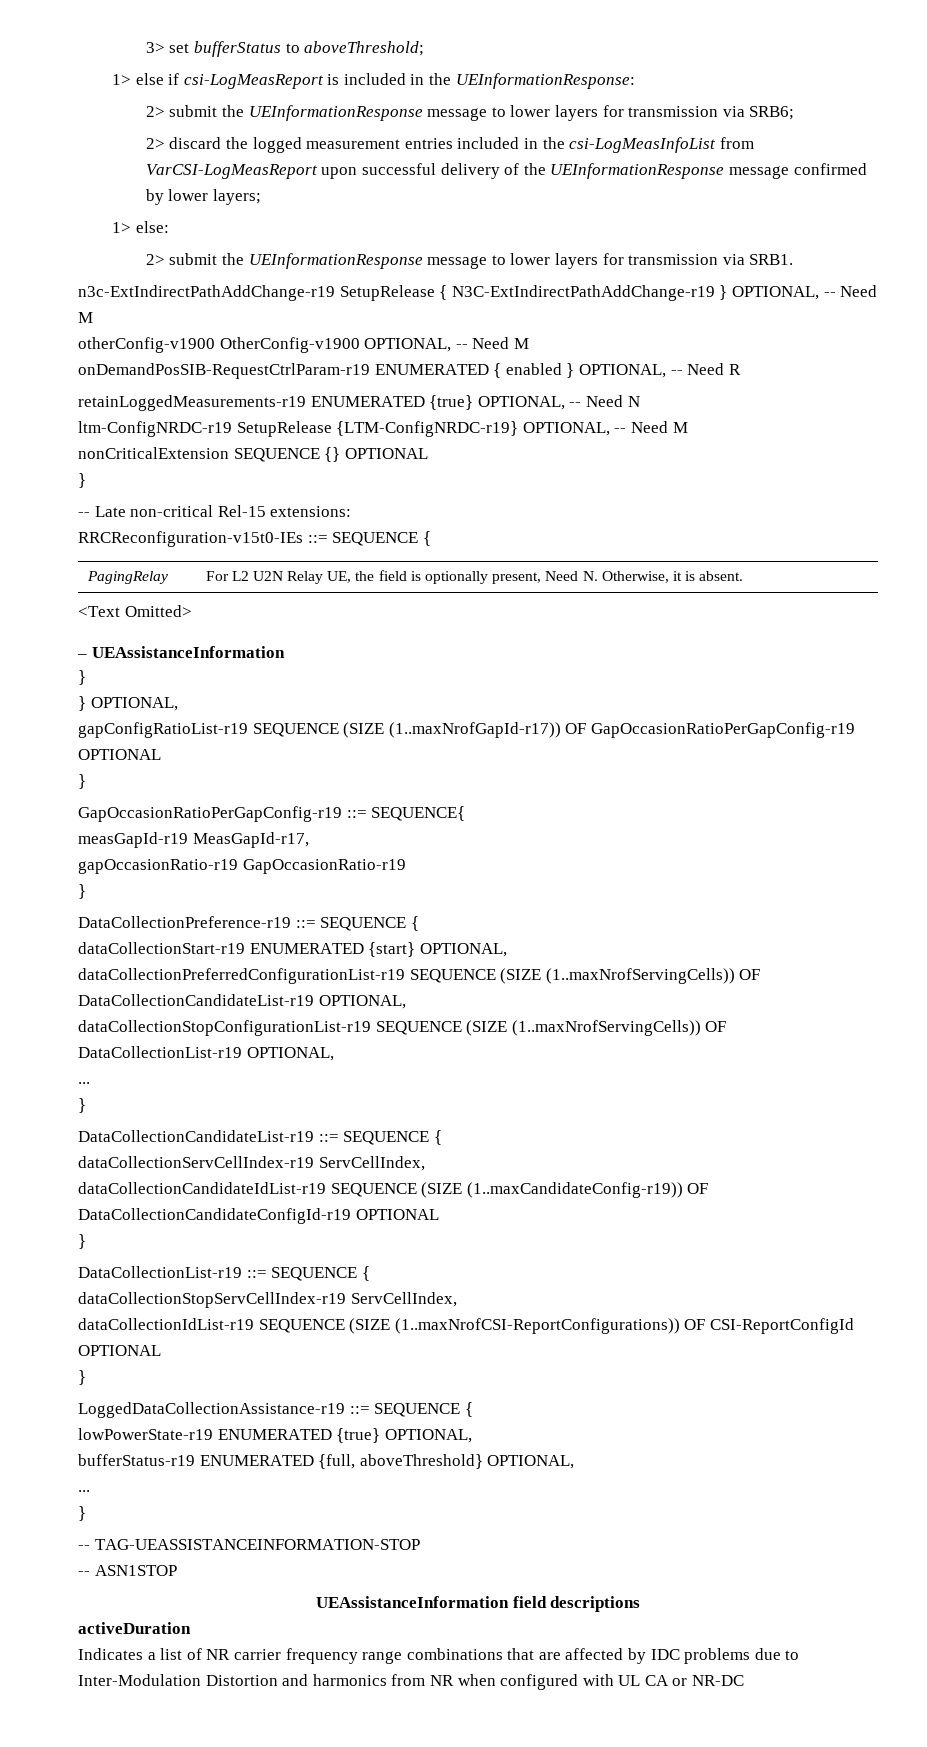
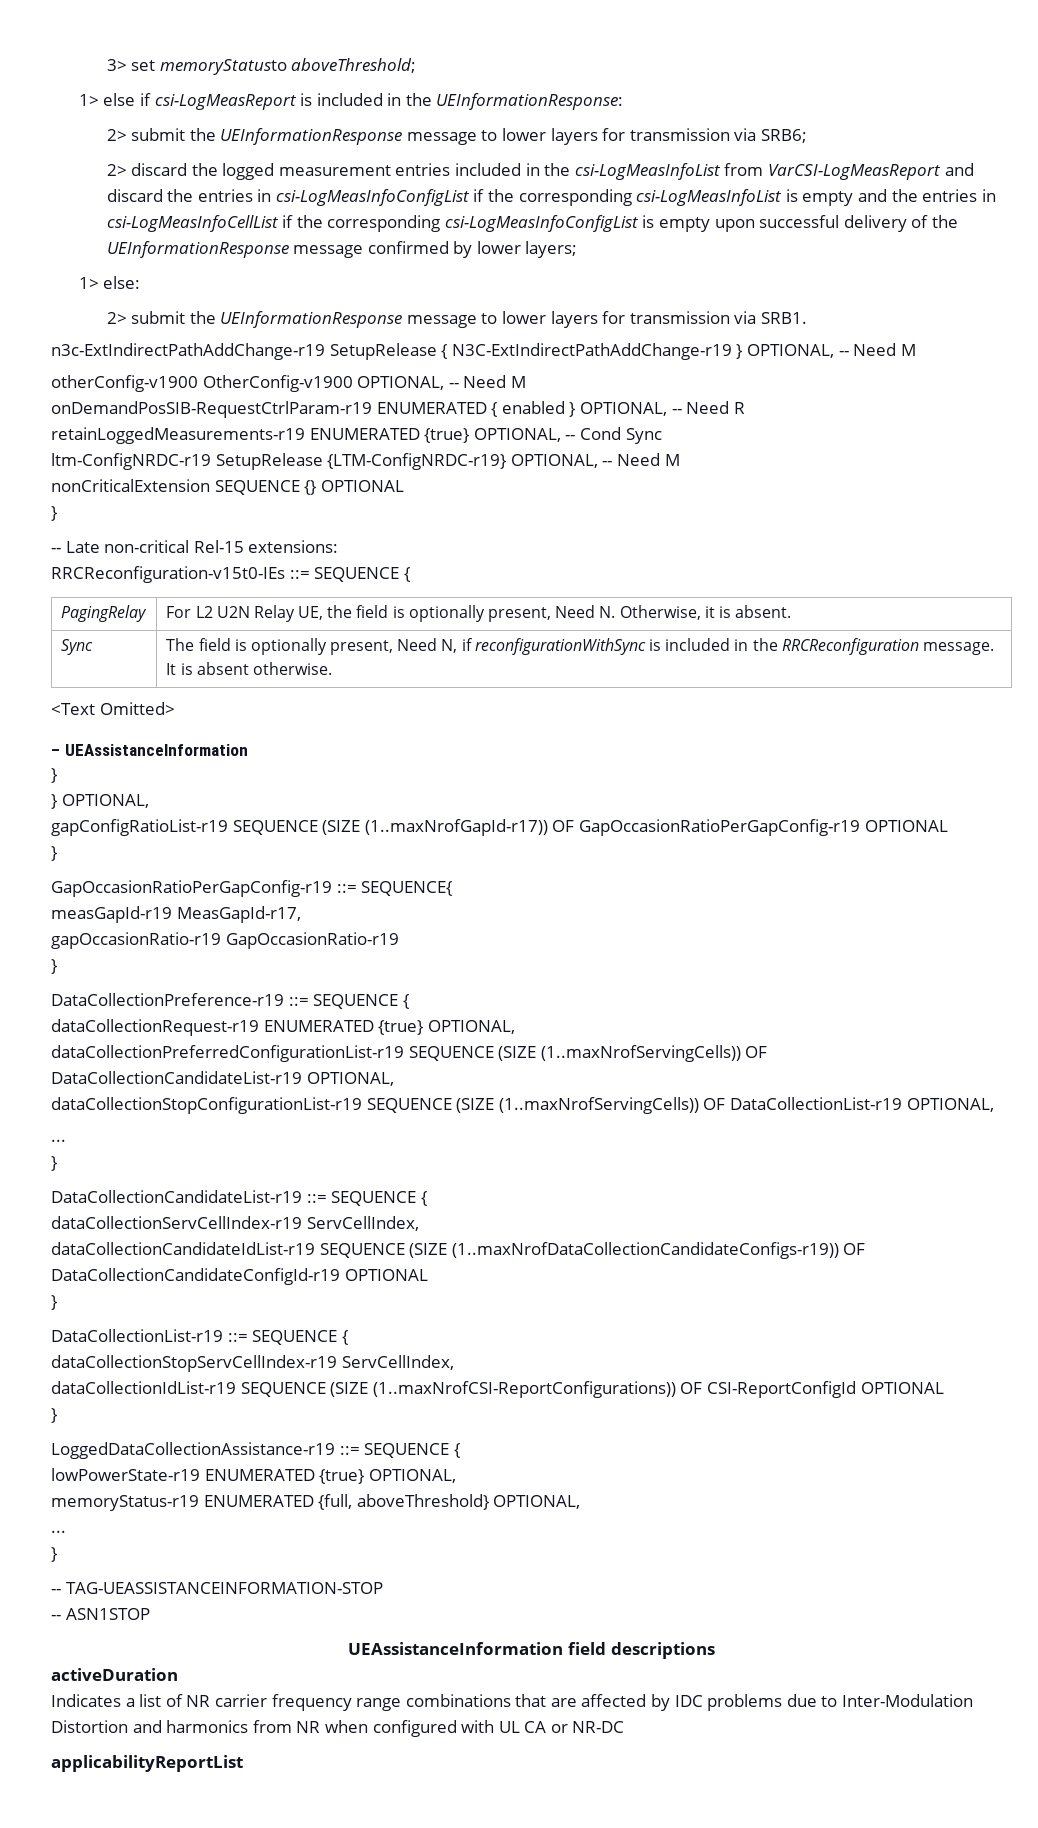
- 3> set bufferStatus to aboveThreshold;
+ 3> set memoryStatusto aboveThreshold;
- 2> discard the logged measurement entries included in the csi-LogMeasInfoList from VarCSI-LogMeasReport upon successful delivery of the UEInformationResponse message confirmed by lower layers;
+ 2> discard the logged measurement entries included in the csi-LogMeasInfoList from VarCSI-LogMeasReport and discard the entries in csi-LogMeasInfoConfigList if the corresponding csi-LogMeasInfoList is empty and the entries in csi-LogMeasInfoCellList if the corresponding csi-LogMeasInfoConfigList is empty upon successful delivery of the UEInformationResponse message confirmed by lower layers;
- retainLoggedMeasurements-r19 ENUMERATED {true} OPTIONAL, -- Need N
+ retainLoggedMeasurements-r19 ENUMERATED {true} OPTIONAL, -- Cond Sync
+ Sync | The field is optionally present, Need N, if reconfigurationWithSync is included in the RRCReconfiguration message. It is absent otherwise.
- dataCollectionStart-r19 ENUMERATED {start} OPTIONAL,
+ dataCollectionRequest-r19 ENUMERATED {true} OPTIONAL,
- dataCollectionCandidateIdList-r19 SEQUENCE (SIZE (1..maxCandidateConfig-r19)) OF DataCollectionCandidateConfigId-r19 OPTIONAL
+ dataCollectionCandidateIdList-r19 SEQUENCE (SIZE (1..maxNrofDataCollectionCandidateConfigs-r19)) OF DataCollectionCandidateConfigId-r19 OPTIONAL
- bufferStatus-r19 ENUMERATED {full, aboveThreshold} OPTIONAL,
+ memoryStatus-r19 ENUMERATED {full, aboveThreshold} OPTIONAL,
+ applicabilityReportList

